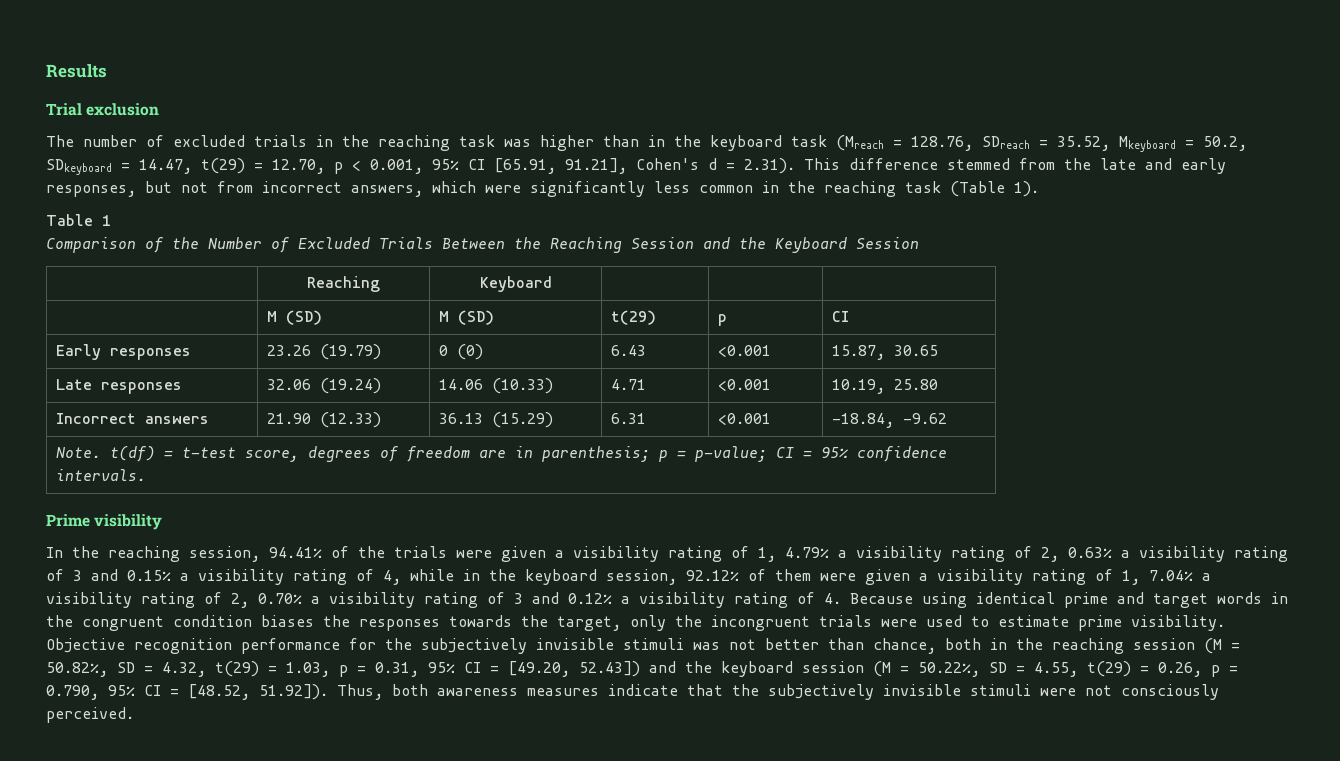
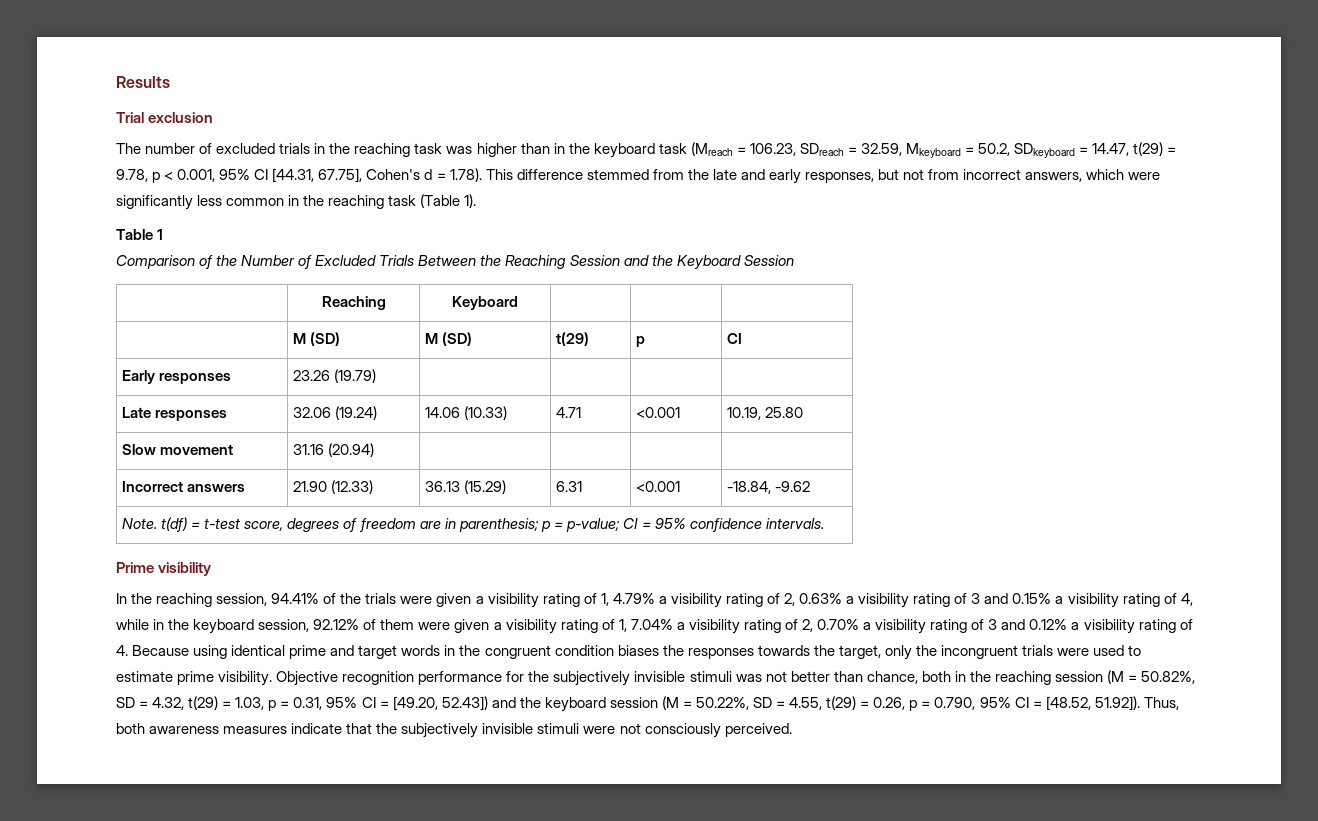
- The number of excluded trials in the reaching task was higher than in the keyboard task (Mreach = 128.76, SDreach = 35.52, Mkeyboard = 50.2, SDkeyboard = 14.47, t(29) = 12.70, p < 0.001, 95% CI [65.91, 91.21], Cohen's d = 2.31). This difference stemmed from the late and early responses, but not from incorrect answers, which were significantly less common in the reaching task (Table 1).
+ The number of excluded trials in the reaching task was higher than in the keyboard task (Mreach = 106.23, SDreach = 32.59, Mkeyboard = 50.2, SDkeyboard = 14.47, t(29) = 9.78, p < 0.001, 95% CI [44.31, 67.75], Cohen's d = 1.78). This difference stemmed from the late and early responses, but not from incorrect answers, which were significantly less common in the reaching task (Table 1).
- Early responses | 23.26 (19.79) | 0 (0) | 6.43 | <0.001 | 15.87, 30.65
+ Early responses | 23.26 (19.79) | | | |
+ Slow movement | 31.16 (20.94) | | | |

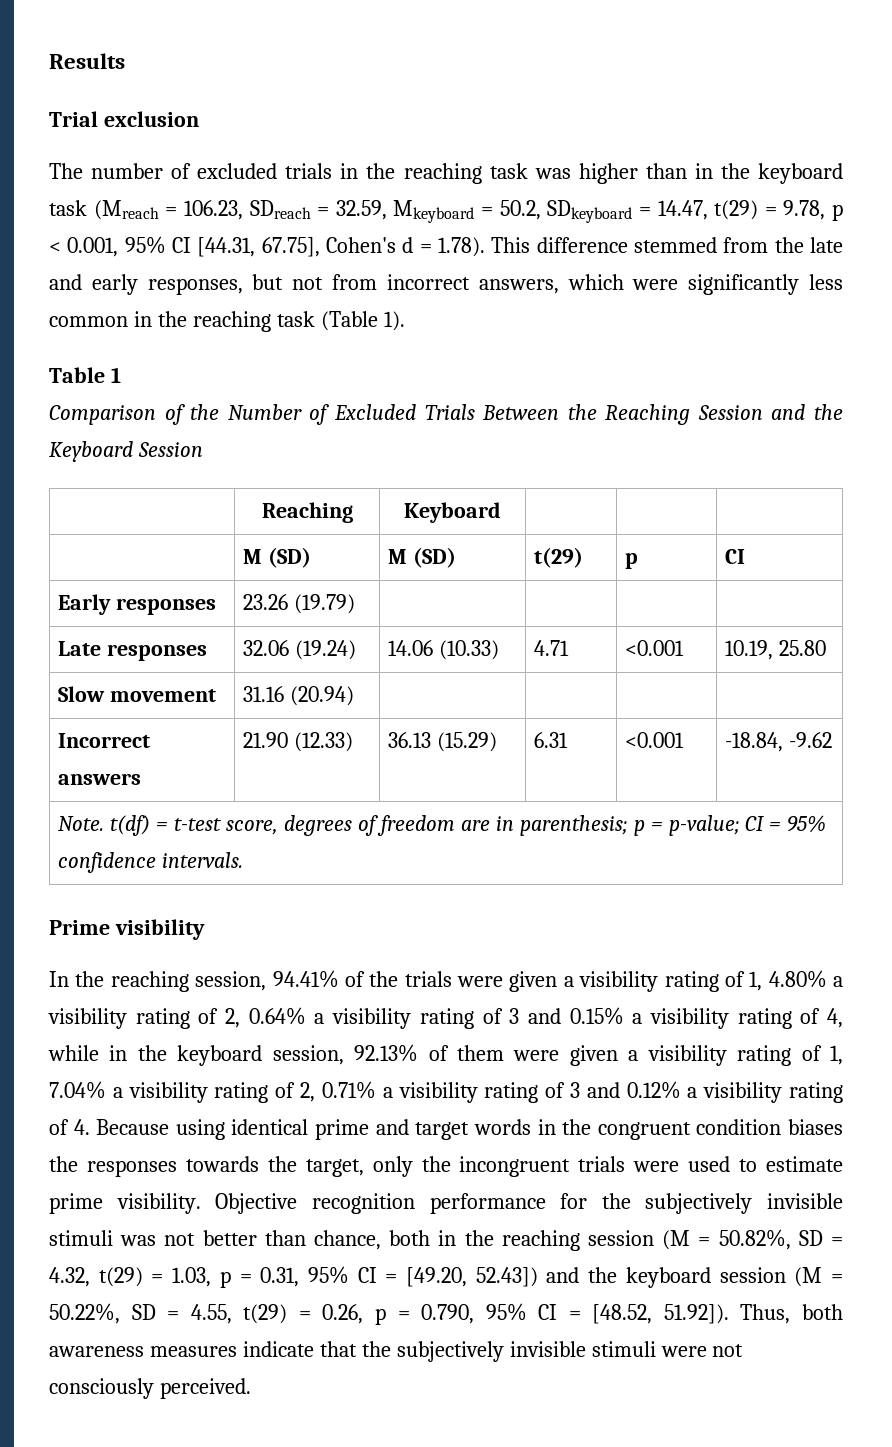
- In the reaching session, 94.41% of the trials were given a visibility rating of 1, 4.79% a visibility rating of 2, 0.63% a visibility rating of 3 and 0.15% a visibility rating of 4, while in the keyboard session, 92.12% of them were given a visibility rating of 1, 7.04% a visibility rating of 2, 0.70% a visibility rating of 3 and 0.12% a visibility rating of 4. Because using identical prime and target words in the congruent condition biases the responses towards the target, only the incongruent trials were used to estimate prime visibility.
+ In the reaching session, 94.41% of the trials were given a visibility rating of 1, 4.80% a visibility rating of 2, 0.64% a visibility rating of 3 and 0.15% a visibility rating of 4, while in the keyboard session, 92.13% of them were given a visibility rating of 1, 7.04% a visibility rating of 2, 0.71% a visibility rating of 3 and 0.12% a visibility rating of 4. Because using identical prime and target words in the congruent condition biases the responses towards the target, only the incongruent trials were used to estimate prime visibility.

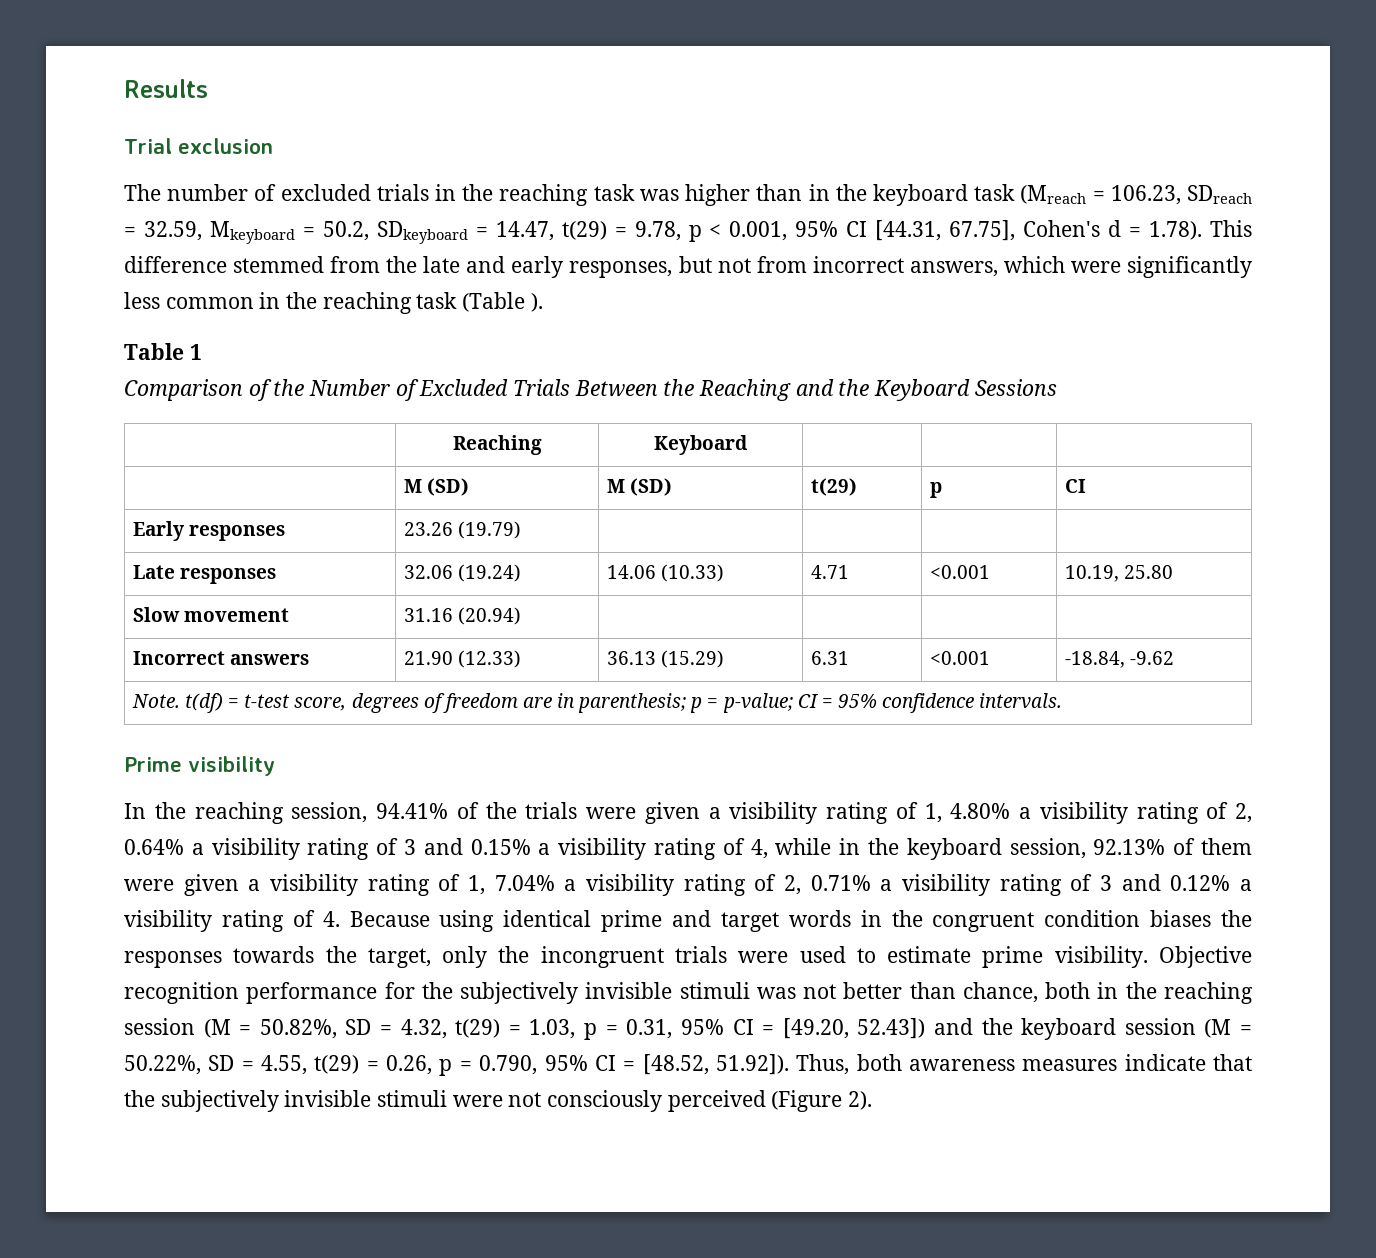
- The number of excluded trials in the reaching task was higher than in the keyboard task (Mreach = 106.23, SDreach = 32.59, Mkeyboard = 50.2, SDkeyboard = 14.47, t(29) = 9.78, p < 0.001, 95% CI [44.31, 67.75], Cohen's d = 1.78). This difference stemmed from the late and early responses, but not from incorrect answers, which were significantly less common in the reaching task (Table 1).
+ The number of excluded trials in the reaching task was higher than in the keyboard task (Mreach = 106.23, SDreach = 32.59, Mkeyboard = 50.2, SDkeyboard = 14.47, t(29) = 9.78, p < 0.001, 95% CI [44.31, 67.75], Cohen's d = 1.78). This difference stemmed from the late and early responses, but not from incorrect answers, which were significantly less common in the reaching task (Table ).
- Comparison of the Number of Excluded Trials Between the Reaching Session and the Keyboard Session
+ Comparison of the Number of Excluded Trials Between the Reaching and the Keyboard Sessions
- Objective recognition performance for the subjectively invisible stimuli was not better than chance, both in the reaching session (M = 50.82%, SD = 4.32, t(29) = 1.03, p = 0.31, 95% CI = [49.20, 52.43]) and the keyboard session (M = 50.22%, SD = 4.55, t(29) = 0.26, p = 0.790, 95% CI = [48.52, 51.92]). Thus, both awareness measures indicate that the subjectively invisible stimuli were not consciously perceived.
+ Objective recognition performance for the subjectively invisible stimuli was not better than chance, both in the reaching session (M = 50.82%, SD = 4.32, t(29) = 1.03, p = 0.31, 95% CI = [49.20, 52.43]) and the keyboard session (M = 50.22%, SD = 4.55, t(29) = 0.26, p = 0.790, 95% CI = [48.52, 51.92]). Thus, both awareness measures indicate that the subjectively invisible stimuli were not consciously perceived (Figure 2).

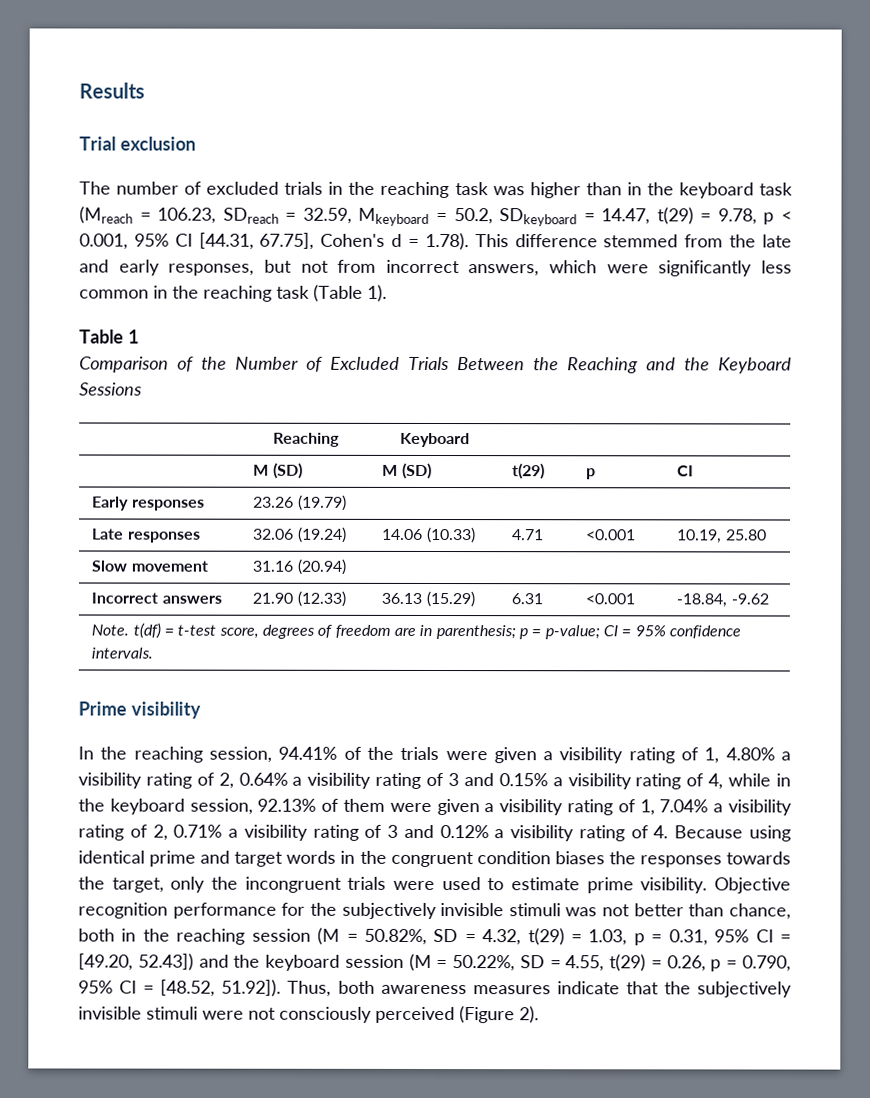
- The number of excluded trials in the reaching task was higher than in the keyboard task (Mreach = 106.23, SDreach = 32.59, Mkeyboard = 50.2, SDkeyboard = 14.47, t(29) = 9.78, p < 0.001, 95% CI [44.31, 67.75], Cohen's d = 1.78). This difference stemmed from the late and early responses, but not from incorrect answers, which were significantly less common in the reaching task (Table ).
+ The number of excluded trials in the reaching task was higher than in the keyboard task (Mreach = 106.23, SDreach = 32.59, Mkeyboard = 50.2, SDkeyboard = 14.47, t(29) = 9.78, p < 0.001, 95% CI [44.31, 67.75], Cohen's d = 1.78). This difference stemmed from the late and early responses, but not from incorrect answers, which were significantly less common in the reaching task (Table 1).

